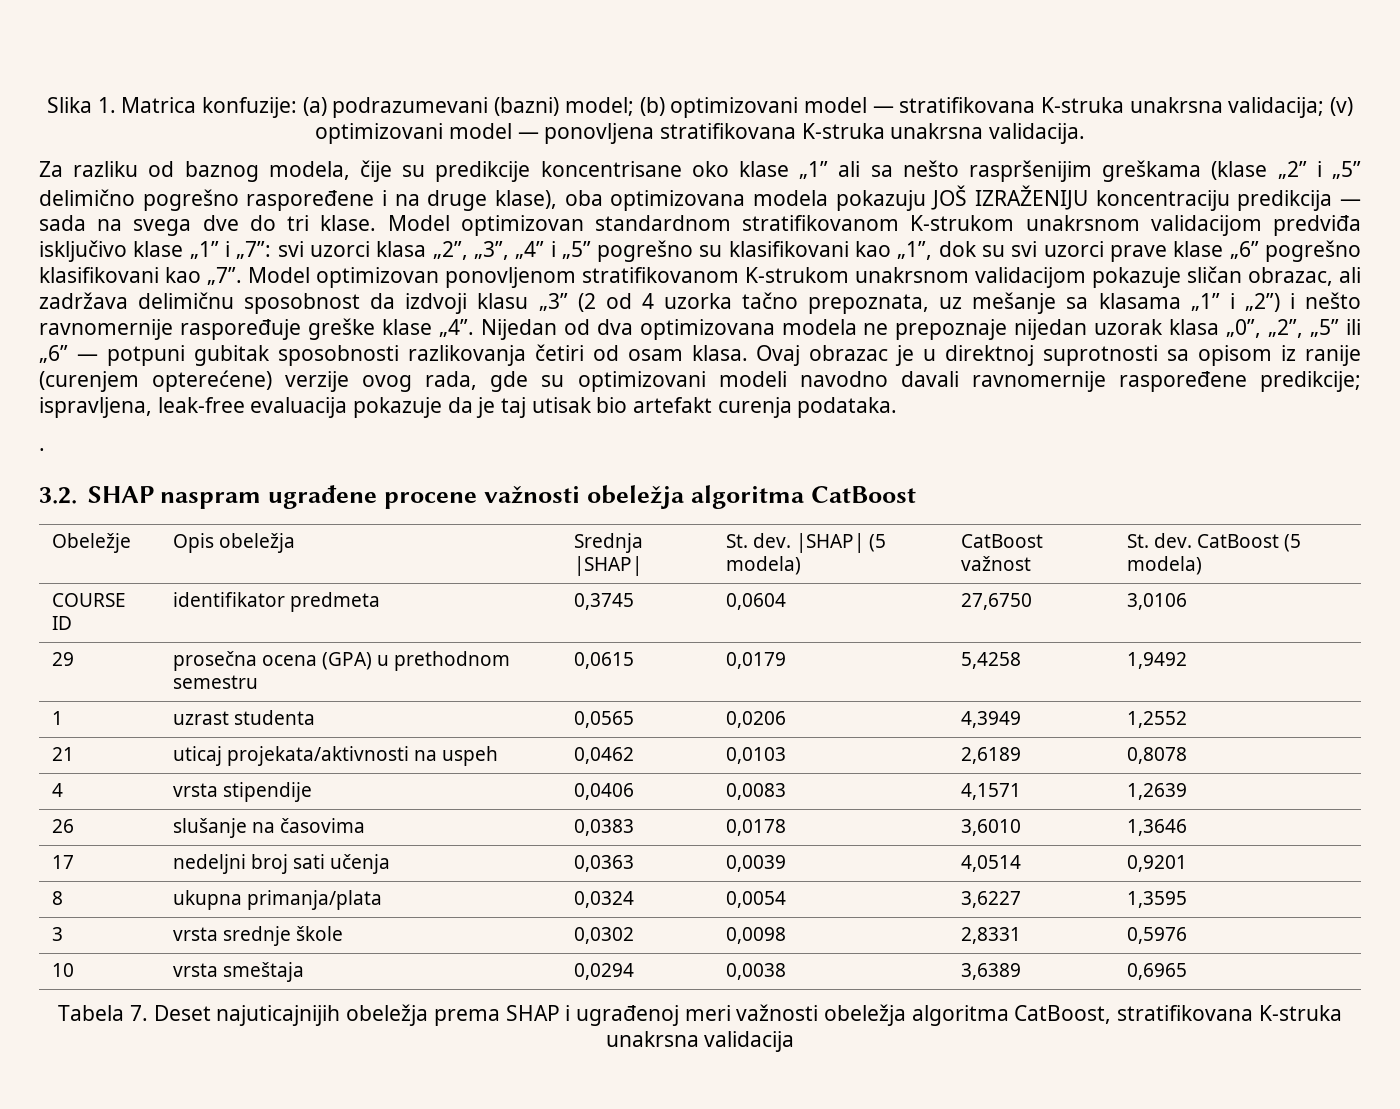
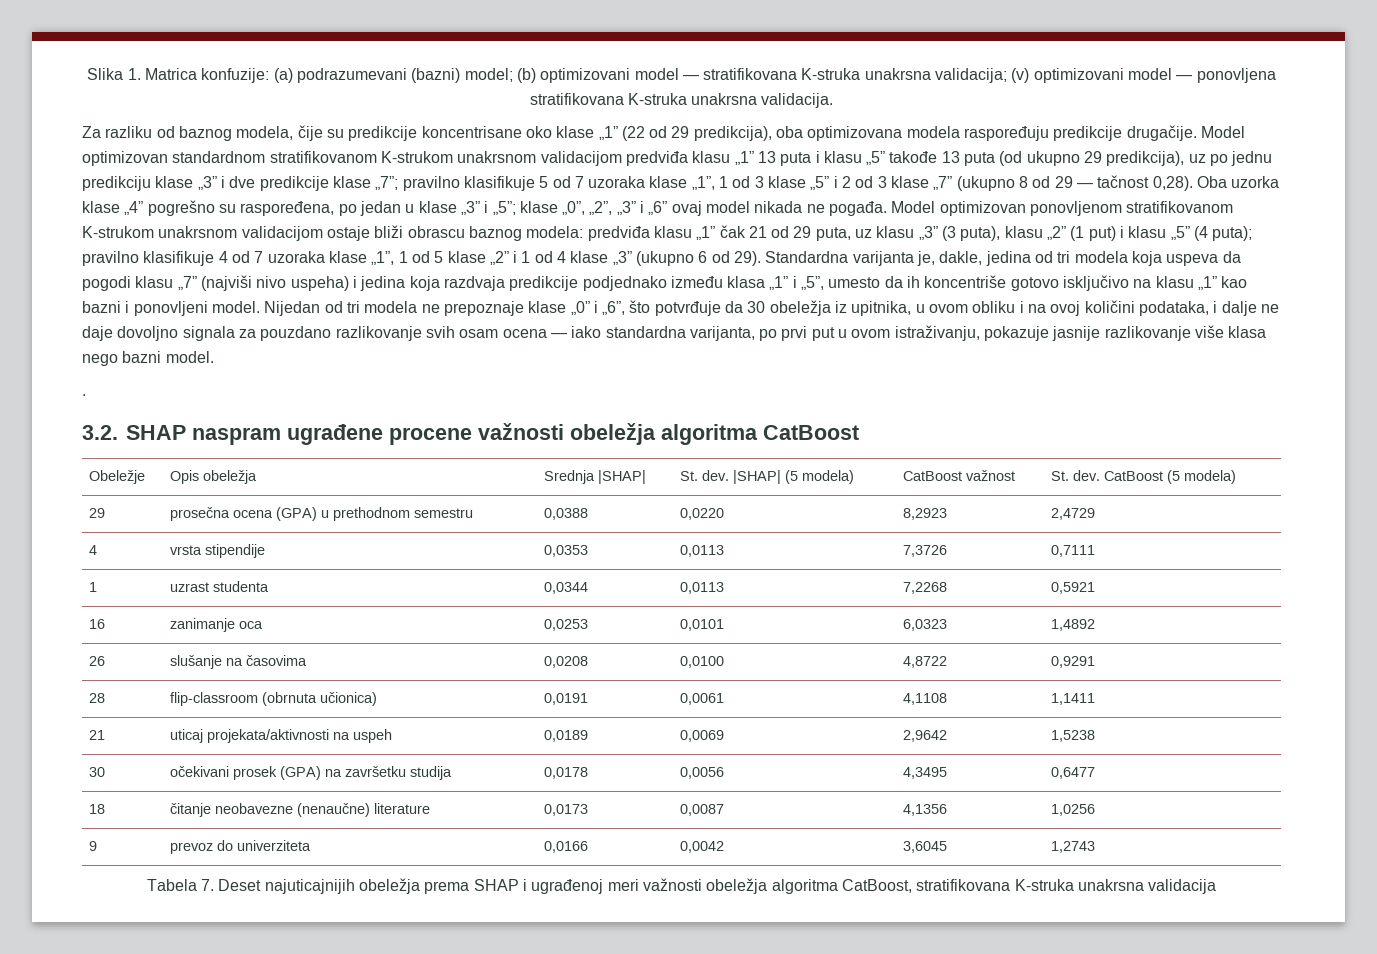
- Za razliku od baznog modela, čije su predikcije koncentrisane oko klase „1” ali sa nešto raspršenijim greškama (klase „2” i „5” delimično pogrešno raspoređene i na druge klase), oba optimizovana modela pokazuju JOŠ IZRAŽENIJU koncentraciju predikcija — sada na svega dve do tri klase.
+ Za razliku od baznog modela, čije su predikcije koncentrisane oko klase „1” (22 od 29 predikcija), oba optimizovana modela raspoređuju predikcije drugačije.
- Model optimizovan standardnom stratifikovanom K-strukom unakrsnom validacijom predviđa isključivo klase „1” i „7”: svi uzorci klasa „2”, „3”, „4” i „5” pogrešno su klasifikovani kao „1”, dok su svi uzorci prave klase „6” pogrešno klasifikovani kao „7”.
+ Model optimizovan standardnom stratifikovanom K-strukom unakrsnom validacijom predviđa klasu „1” 13 puta i klasu „5” takođe 13 puta (od ukupno 29 predikcija), uz po jednu predikciju klase „3” i dve predikcije klase „7”; pravilno klasifikuje 5 od 7 uzoraka klase „1”, 1 od 3 klase „5” i 2 od 3 klase „7” (ukupno 8 od 29 — tačnost 0,28). Oba uzorka klase „4” pogrešno su raspoređena, po jedan u klase „3” i „5”; klase „0”, „2”, „3” i „6” ovaj model nikada ne pogađa.
- Model optimizovan ponovljenom stratifikovanom K-strukom unakrsnom validacijom pokazuje sličan obrazac, ali zadržava delimičnu sposobnost da izdvoji klasu „3” (2 od 4 uzorka tačno prepoznata, uz mešanje sa klasama „1” i „2”) i nešto ravnomernije raspoređuje greške klase „4”. Nijedan od dva optimizovana modela ne prepoznaje nijedan uzorak klasa „0”, „2”, „5” ili „6” — potpuni gubitak sposobnosti razlikovanja četiri od osam klasa. Ovaj obrazac je u direktnoj suprotnosti sa opisom iz ranije (curenjem opterećene) verzije ovog rada, gde su optimizovani modeli navodno davali ravnomernije raspoređene predikcije; ispravljena, leak-free evaluacija pokazuje da je taj utisak bio artefakt curenja podataka.
+ Model optimizovan ponovljenom stratifikovanom K-strukom unakrsnom validacijom ostaje bliži obrascu baznog modela: predviđa klasu „1” čak 21 od 29 puta, uz klasu „3” (3 puta), klasu „2” (1 put) i klasu „5” (4 puta); pravilno klasifikuje 4 od 7 uzoraka klase „1”, 1 od 5 klase „2” i 1 od 4 klase „3” (ukupno 6 od 29). Standardna varijanta je, dakle, jedina od tri modela koja uspeva da pogodi klasu „7” (najviši nivo uspeha) i jedina koja razdvaja predikcije podjednako između klasa „1” i „5”, umesto da ih koncentriše gotovo isključivo na klasu „1” kao bazni i ponovljeni model. Nijedan od tri modela ne prepoznaje klase „0” i „6”, što potvrđuje da 30 obeležja iz upitnika, u ovom obliku i na ovoj količini podataka, i dalje ne daje dovoljno signala za pouzdano razlikovanje svih osam ocena — iako standardna varijanta, po prvi put u ovom istraživanju, pokazuje jasnije razlikovanje više klasa nego bazni model.
- COURSE ID | identifikator predmeta | 0,3745 | 0,0604 | 27,6750 | 3,0106
- 29 | prosečna ocena (GPA) u prethodnom semestru | 0,0615 | 0,0179 | 5,4258 | 1,9492
- 1 | uzrast studenta | 0,0565 | 0,0206 | 4,3949 | 1,2552
+ 29 | prosečna ocena (GPA) u prethodnom semestru | 0,0388 | 0,0220 | 8,2923 | 2,4729
+ 4 | vrsta stipendije | 0,0353 | 0,0113 | 7,3726 | 0,7111
+ 1 | uzrast studenta | 0,0344 | 0,0113 | 7,2268 | 0,5921
+ 16 | zanimanje oca | 0,0253 | 0,0101 | 6,0323 | 1,4892
+ 26 | slušanje na časovima | 0,0208 | 0,0100 | 4,8722 | 0,9291
+ 28 | flip-classroom (obrnuta učionica) | 0,0191 | 0,0061 | 4,1108 | 1,1411
- 21 | uticaj projekata/aktivnosti na uspeh | 0,0462 | 0,0103 | 2,6189 | 0,8078
- 4 | vrsta stipendije | 0,0406 | 0,0083 | 4,1571 | 1,2639
- 26 | slušanje na časovima | 0,0383 | 0,0178 | 3,6010 | 1,3646
- 17 | nedeljni broj sati učenja | 0,0363 | 0,0039 | 4,0514 | 0,9201
- 8 | ukupna primanja/plata | 0,0324 | 0,0054 | 3,6227 | 1,3595
- 3 | vrsta srednje škole | 0,0302 | 0,0098 | 2,8331 | 0,5976
- 10 | vrsta smeštaja | 0,0294 | 0,0038 | 3,6389 | 0,6965
+ 21 | uticaj projekata/aktivnosti na uspeh | 0,0189 | 0,0069 | 2,9642 | 1,5238
+ 30 | očekivani prosek (GPA) na završetku studija | 0,0178 | 0,0056 | 4,3495 | 0,6477
+ 18 | čitanje neobavezne (nenaučne) literature | 0,0173 | 0,0087 | 4,1356 | 1,0256
+ 9 | prevoz do univerziteta | 0,0166 | 0,0042 | 3,6045 | 1,2743

